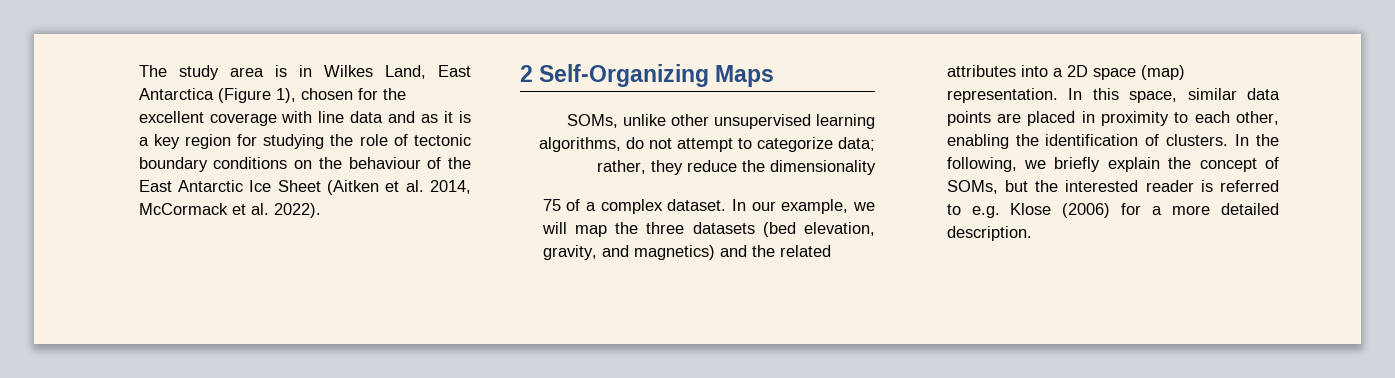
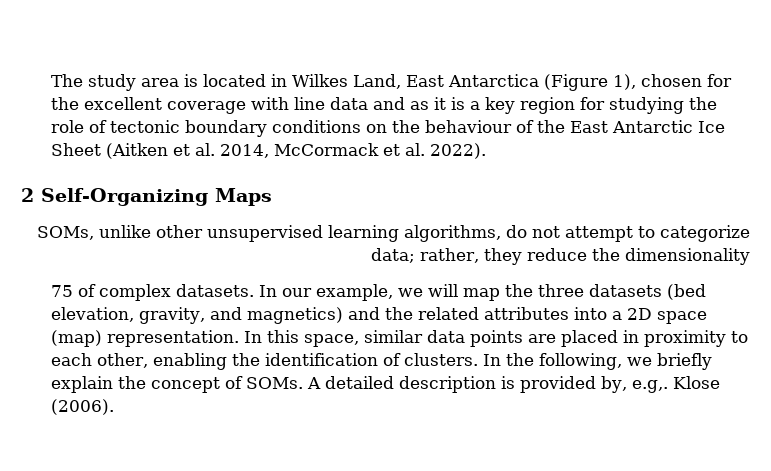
- The study area is in Wilkes Land, East Antarctica (Figure 1), chosen for the excellent coverage with line data and as it is a key region for studying the role of tectonic boundary conditions on the behaviour of the East Antarctic Ice Sheet (Aitken et al. 2014, McCormack et al. 2022).
+ The study area is located in Wilkes Land, East Antarctica (Figure 1), chosen for the excellent coverage with line data and as it is a key region for studying the role of tectonic boundary conditions on the behaviour of the East Antarctic Ice Sheet (Aitken et al. 2014, McCormack et al. 2022).
- 75 of a complex dataset.
+ 75 of complex datasets.
- In the following, we briefly explain the concept of SOMs, but the interested reader is referred to e.g. Klose (2006) for a more detailed description.
+ In the following, we briefly explain the concept of SOMs. A detailed description is provided by, e.g,. Klose (2006).

